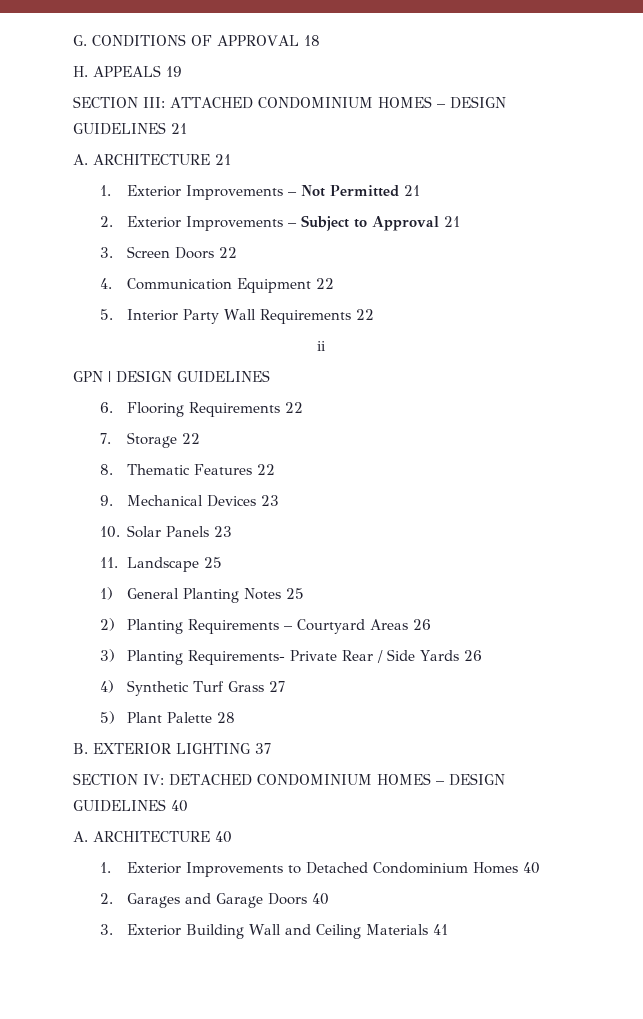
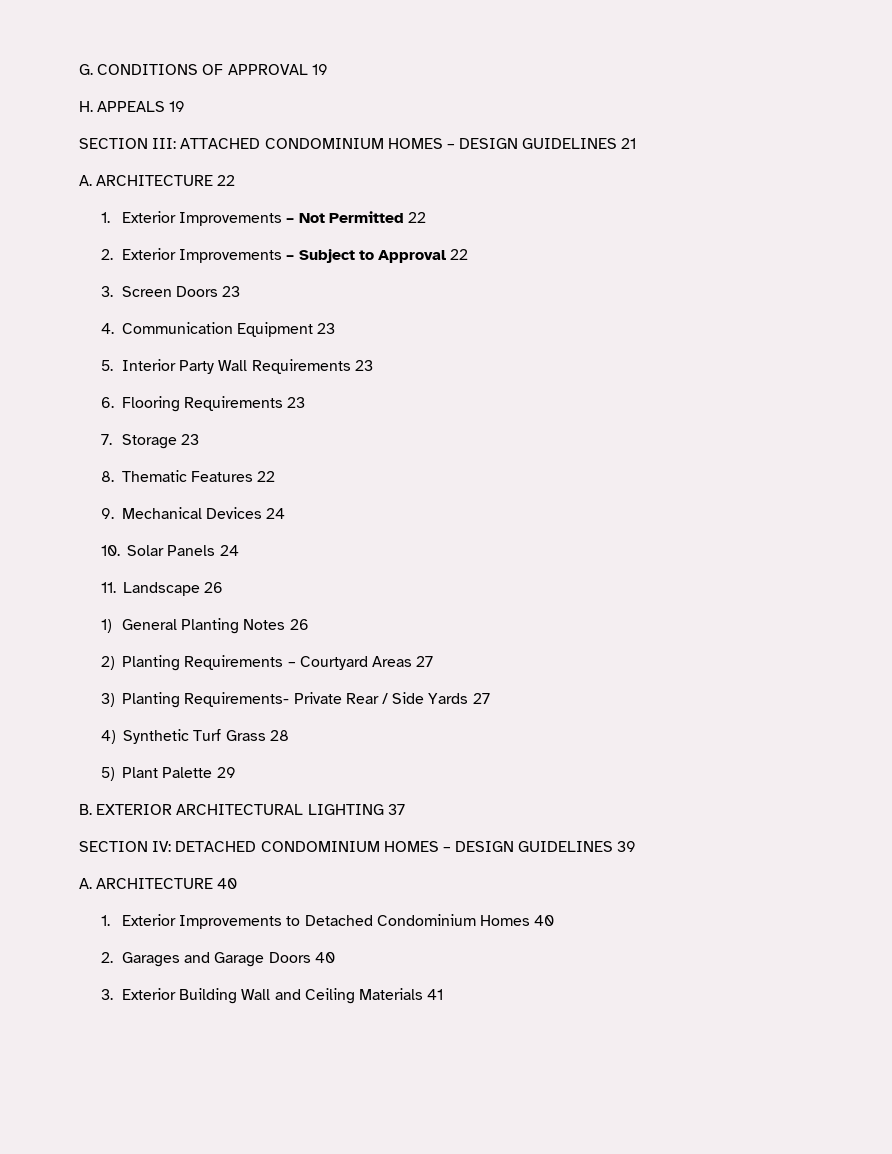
- G. CONDITIONS OF APPROVAL 18
+ G. CONDITIONS OF APPROVAL 19
- A. ARCHITECTURE 21
+ A. ARCHITECTURE 22
- 1. Exterior Improvements – Not Permitted 21
+ 1. Exterior Improvements – Not Permitted 22
- 2. Exterior Improvements – Subject to Approval 21
+ 2. Exterior Improvements – Subject to Approval 22
- 3. Screen Doors 22
+ 3. Screen Doors 23
- 4. Communication Equipment 22
+ 4. Communication Equipment 23
- 5. Interior Party Wall Requirements 22
- ii
- GPN | DESIGN GUIDELINES
+ 5. Interior Party Wall Requirements 23
- 6. Flooring Requirements 22
+ 6. Flooring Requirements 23
- 7. Storage 22
+ 7. Storage 23
- 9. Mechanical Devices 23
+ 9. Mechanical Devices 24
- 10. Solar Panels 23
+ 10. Solar Panels 24
- 11. Landscape 25
+ 11. Landscape 26
- 1) General Planting Notes 25
+ 1) General Planting Notes 26
- 2) Planting Requirements – Courtyard Areas 26
+ 2) Planting Requirements – Courtyard Areas 27
- 3) Planting Requirements- Private Rear / Side Yards 26
+ 3) Planting Requirements- Private Rear / Side Yards 27
- 4) Synthetic Turf Grass 27
+ 4) Synthetic Turf Grass 28
- 5) Plant Palette 28
+ 5) Plant Palette 29
- B. EXTERIOR LIGHTING 37
+ B. EXTERIOR ARCHITECTURAL LIGHTING 37
- SECTION IV: DETACHED CONDOMINIUM HOMES – DESIGN GUIDELINES 40
+ SECTION IV: DETACHED CONDOMINIUM HOMES – DESIGN GUIDELINES 39

